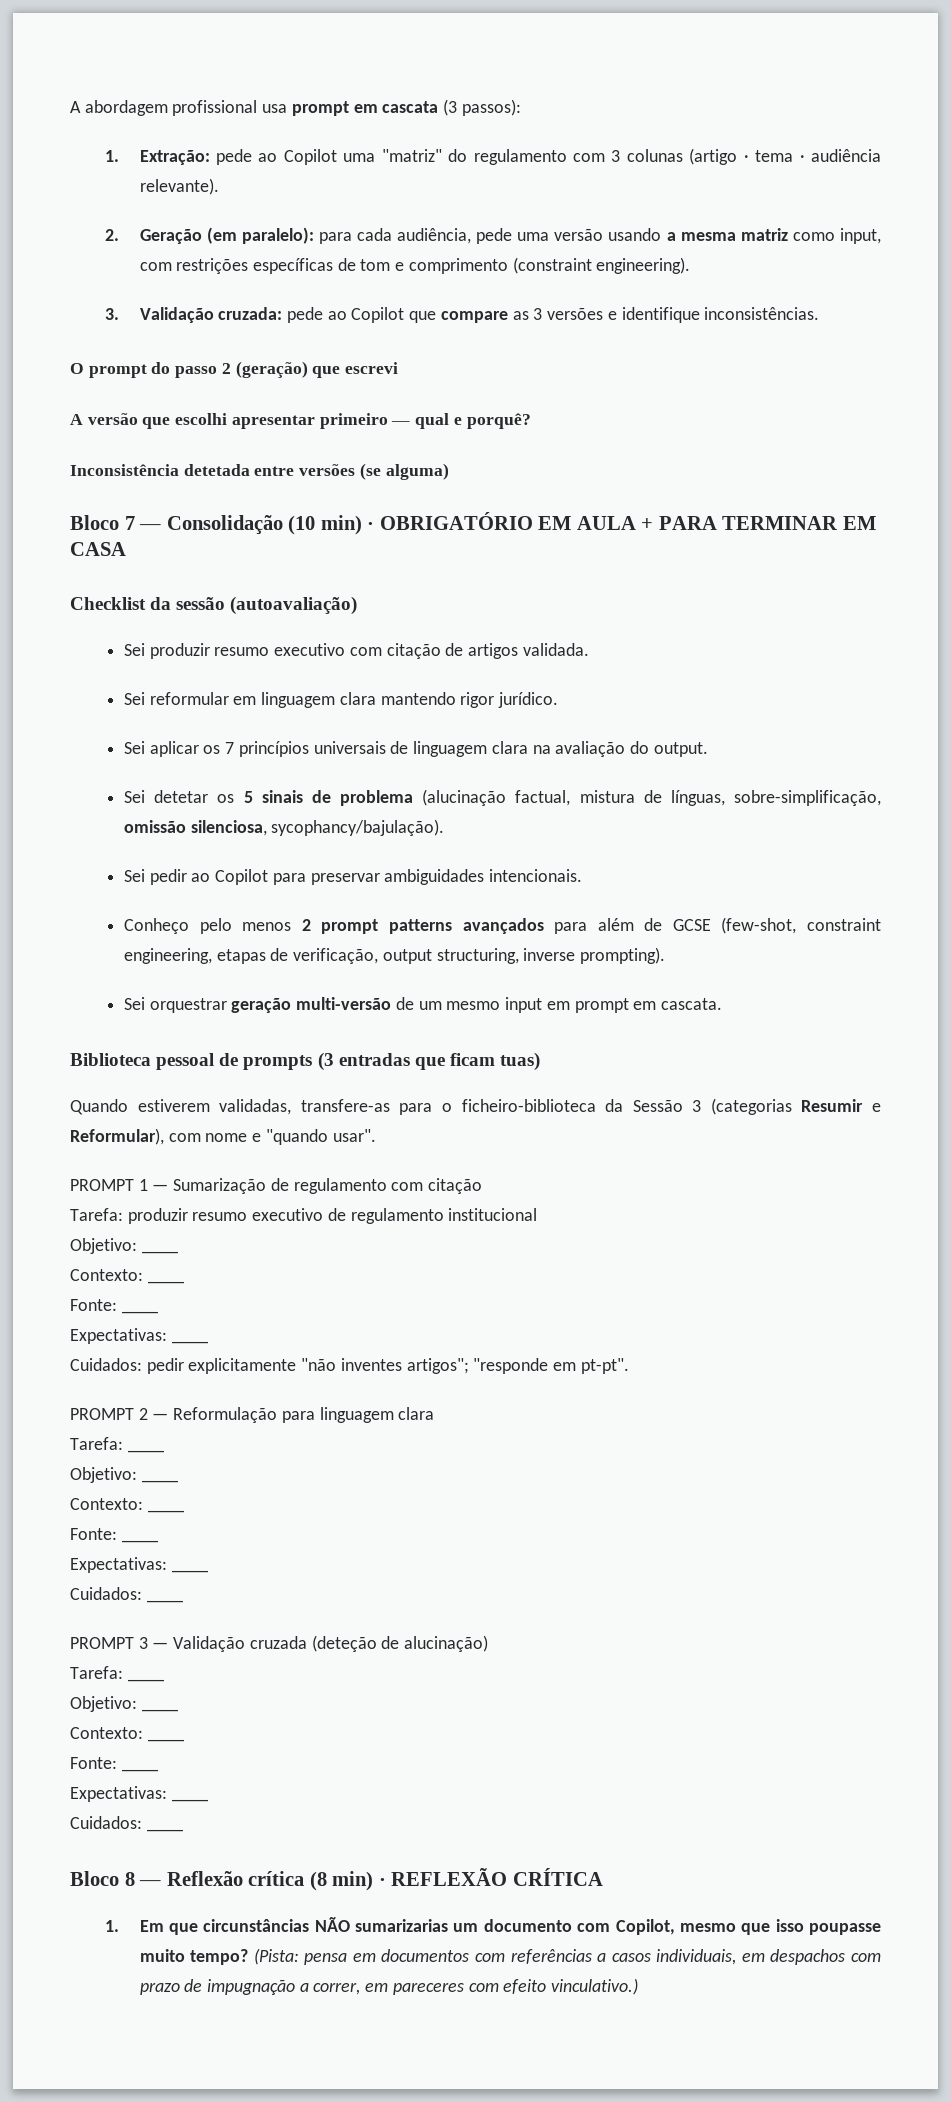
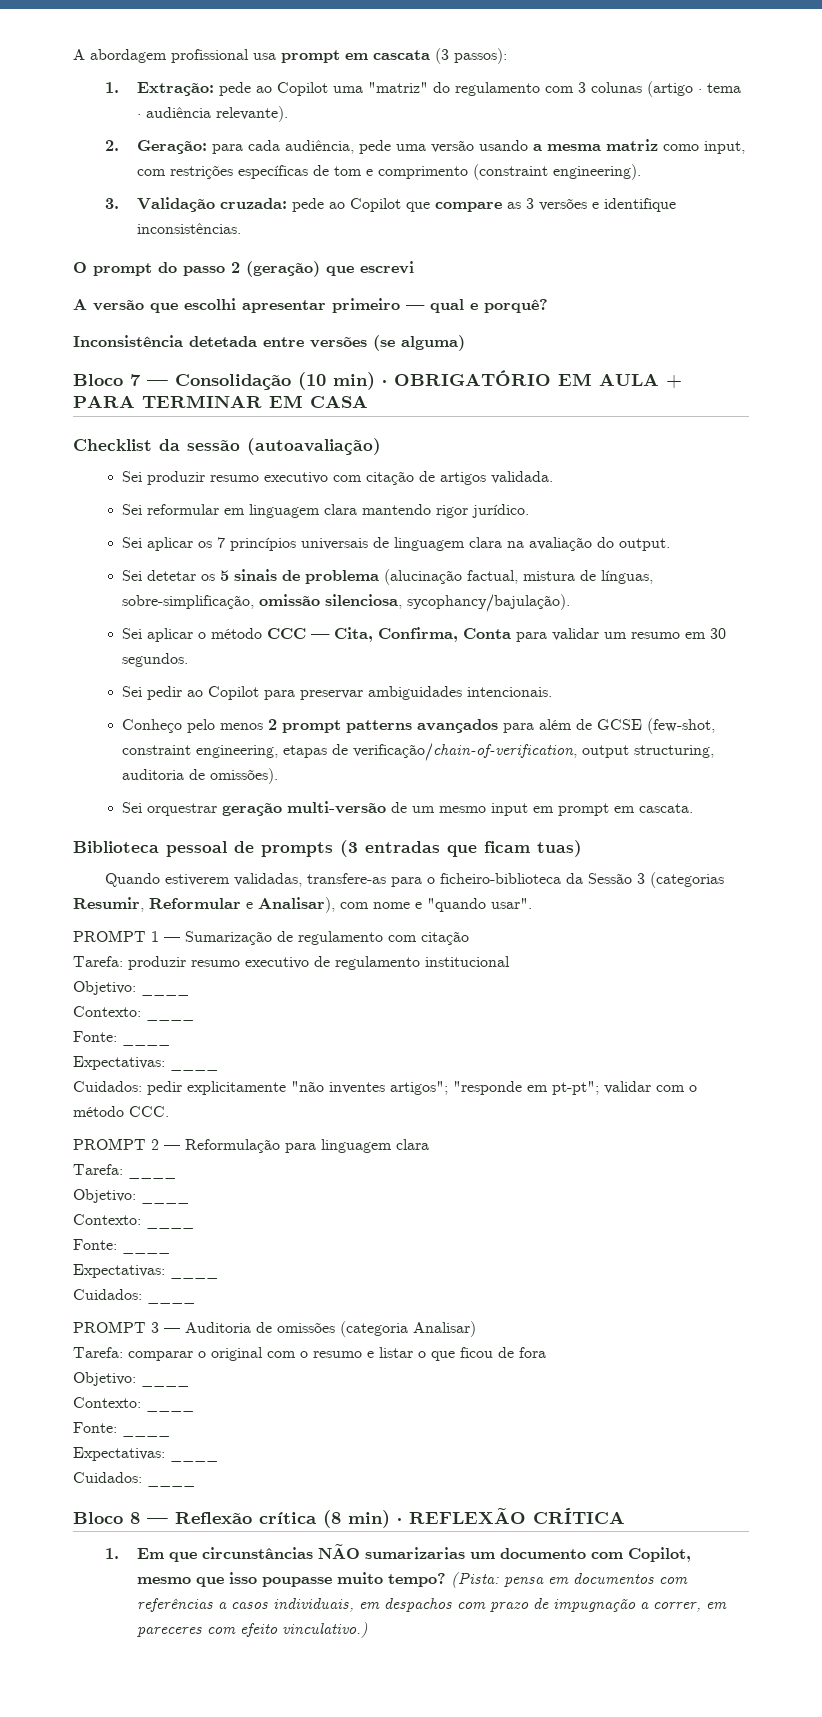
- 2. Geração (em paralelo): para cada audiência, pede uma versão usando a mesma matriz como input, com restrições específicas de tom e comprimento (constraint engineering).
+ 2. Geração: para cada audiência, pede uma versão usando a mesma matriz como input, com restrições específicas de tom e comprimento (constraint engineering).
+ Sei aplicar o método CCC — Cita, Confirma, Conta para validar um resumo em 30 segundos.
- Conheço pelo menos 2 prompt patterns avançados para além de GCSE (few-shot, constraint engineering, etapas de verificação, output structuring, inverse prompting).
+ Conheço pelo menos 2 prompt patterns avançados para além de GCSE (few-shot, constraint engineering, etapas de verificação/chain-of-verification, output structuring, auditoria de omissões).
- Quando estiverem validadas, transfere-as para o ficheiro-biblioteca da Sessão 3 (categorias Resumir e Reformular), com nome e "quando usar".
+ Quando estiverem validadas, transfere-as para o ficheiro-biblioteca da Sessão 3 (categorias Resumir, Reformular e Analisar), com nome e "quando usar".
- Cuidados: pedir explicitamente "não inventes artigos"; "responde em pt-pt".
+ Cuidados: pedir explicitamente "não inventes artigos"; "responde em pt-pt"; validar com o método CCC.
- PROMPT 3 — Validação cruzada (deteção de alucinação)
- Tarefa: ____
+ PROMPT 3 — Auditoria de omissões (categoria Analisar)
+ Tarefa: comparar o original com o resumo e listar o que ficou de fora

